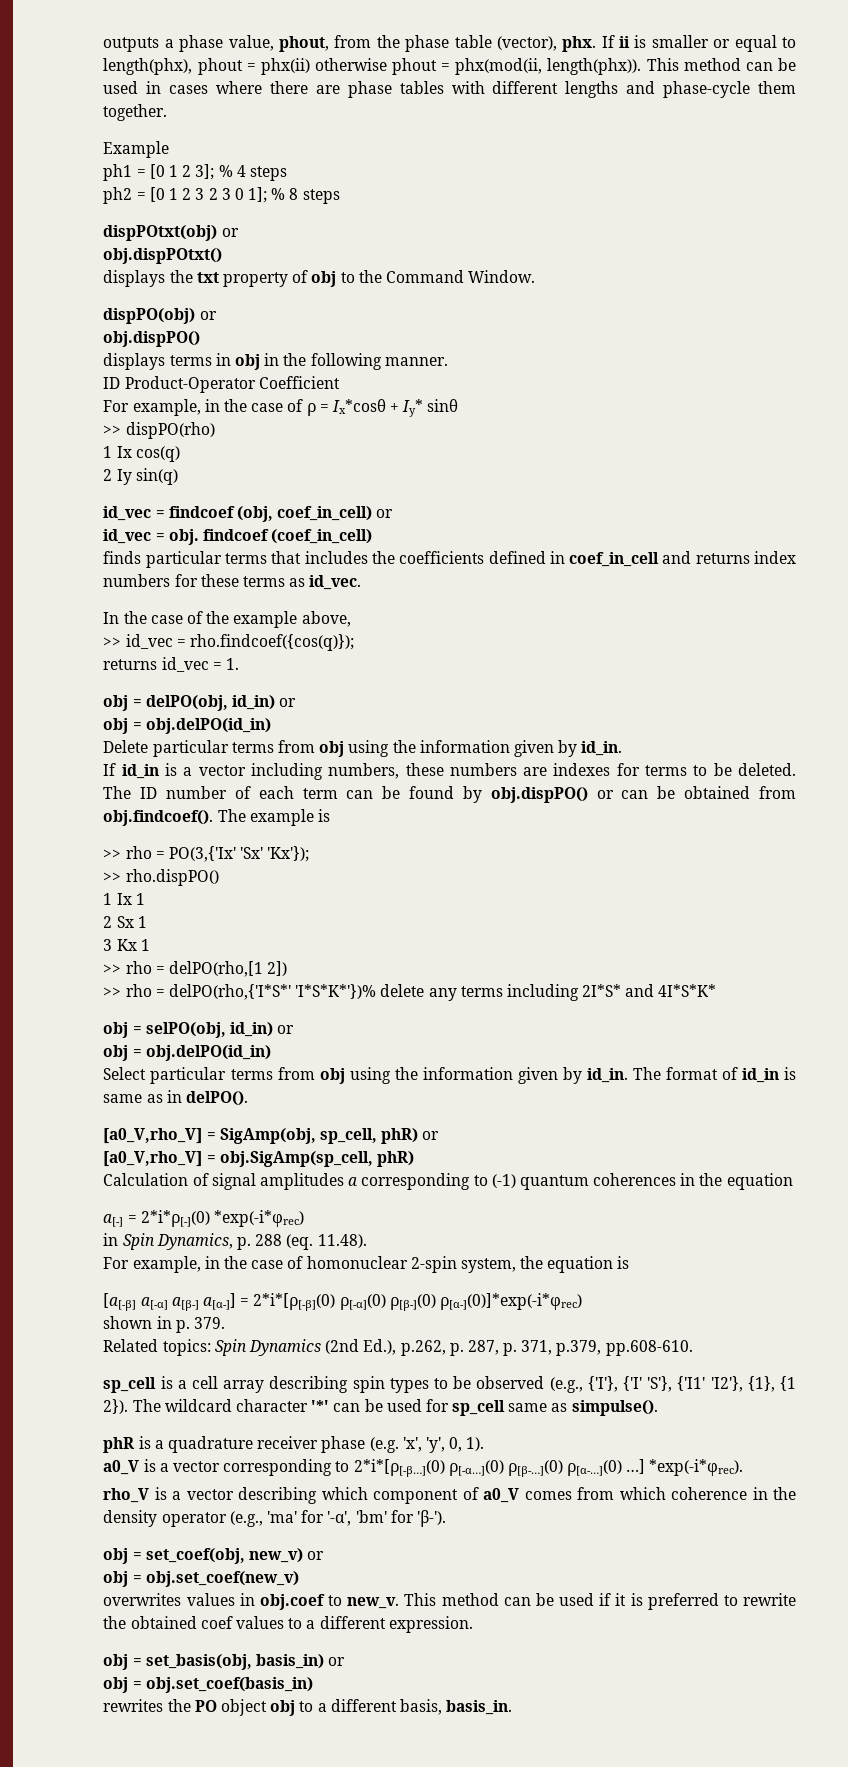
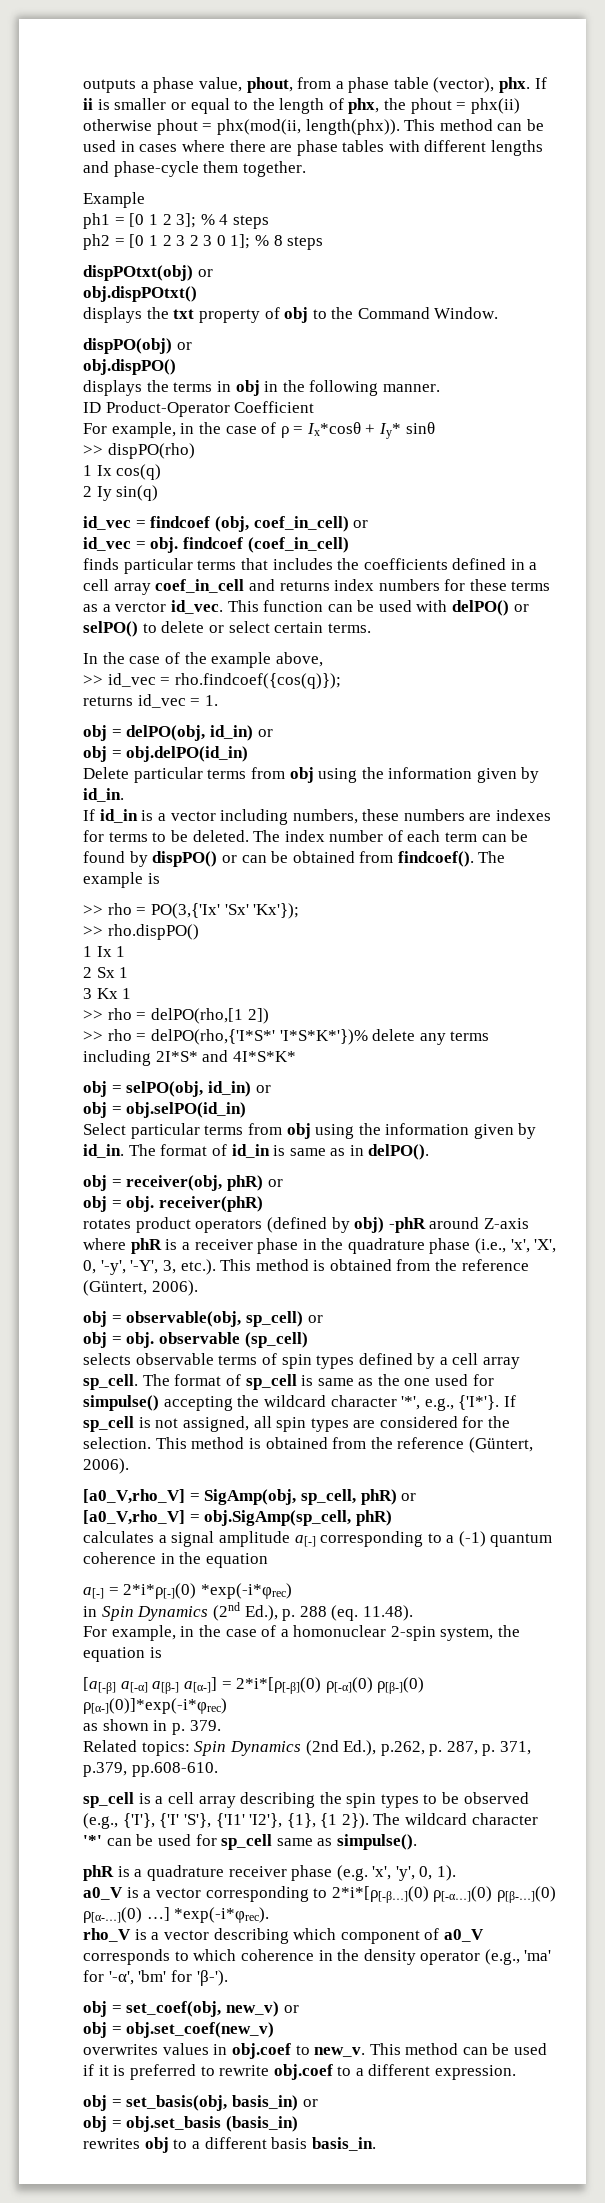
- outputs a phase value, phout, from the phase table (vector), phx.
+ outputs a phase value, phout, from a phase table (vector), phx.
- If ii is smaller or equal to length(phx), phout = phx(ii) otherwise phout = phx(mod(ii, length(phx)).
+ If ii is smaller or equal to the length of phx, the phout = phx(ii) otherwise phout = phx(mod(ii, length(phx)).
- displays terms in obj in the following manner.
+ displays the terms in obj in the following manner.
- finds particular terms that includes the coefficients defined in coef_in_cell and returns index numbers for these terms as id_vec.
+ finds particular terms that includes the coefficients defined in a cell array coef_in_cell and returns index numbers for these terms as a verctor id_vec. This function can be used with delPO() or selPO() to delete or select certain terms.
- The ID number of each term can be found by obj.dispPO() or can be obtained from obj.findcoef(). The example is
+ The index number of each term can be found by dispPO() or can be obtained from findcoef(). The example is
  obj = selPO(obj, id_in) or
- obj = obj.delPO(id_in)
+ obj = obj.selPO(id_in)
+ obj = receiver(obj, phR) or
+ obj = obj. receiver(phR)
+ rotates product operators (defined by obj) -phR around Z-axis where phR is a receiver phase in the quadrature phase (i.e., 'x', 'X', 0, '-y', '-Y', 3, etc.). This method is obtained from the reference (Güntert, 2006).
+ obj = observable(obj, sp_cell) or
+ obj = obj. observable (sp_cell)
+ selects observable terms of spin types defined by a cell array sp_cell. The format of sp_cell is same as the one used for simpulse() accepting the wildcard character '*', e.g., {'I*'}. If sp_cell is not assigned, all spin types are considered for the selection. This method is obtained from the reference (Güntert, 2006).
- Calculation of signal amplitudes a corresponding to (-1) quantum coherences in the equation
+ calculates a signal amplitude a[-] corresponding to a (-1) quantum coherence in the equation
- in Spin Dynamics, p. 288 (eq.
+ in Spin Dynamics (2nd Ed.), p. 288 (eq.
- For example, in the case of homonuclear 2-spin system, the equation is
+ For example, in the case of a homonuclear 2-spin system, the equation is
- shown in p. 379.
+ as shown in p. 379.
- sp_cell is a cell array describing spin types to be observed (e.g., {'I'}, {'I' 'S'}, {'I1' 'I2'}, {1}, {1 2}).
+ sp_cell is a cell array describing the spin types to be observed (e.g., {'I'}, {'I' 'S'}, {'I1' 'I2'}, {1}, {1 2}).
- rho_V is a vector describing which component of a0_V comes from which coherence in the density operator (e.g., 'ma' for '-α', 'bm' for 'β-').
+ rho_V is a vector describing which component of a0_V corresponds to which coherence in the density operator (e.g., 'ma' for '-α', 'bm' for 'β-').
- This method can be used if it is preferred to rewrite the obtained coef values to a different expression.
+ This method can be used if it is preferred to rewrite obj.coef to a different expression.
- obj = obj.set_coef(basis_in)
+ obj = obj.set_basis (basis_in)
- rewrites the PO object obj to a different basis, basis_in.
+ rewrites obj to a different basis basis_in.

